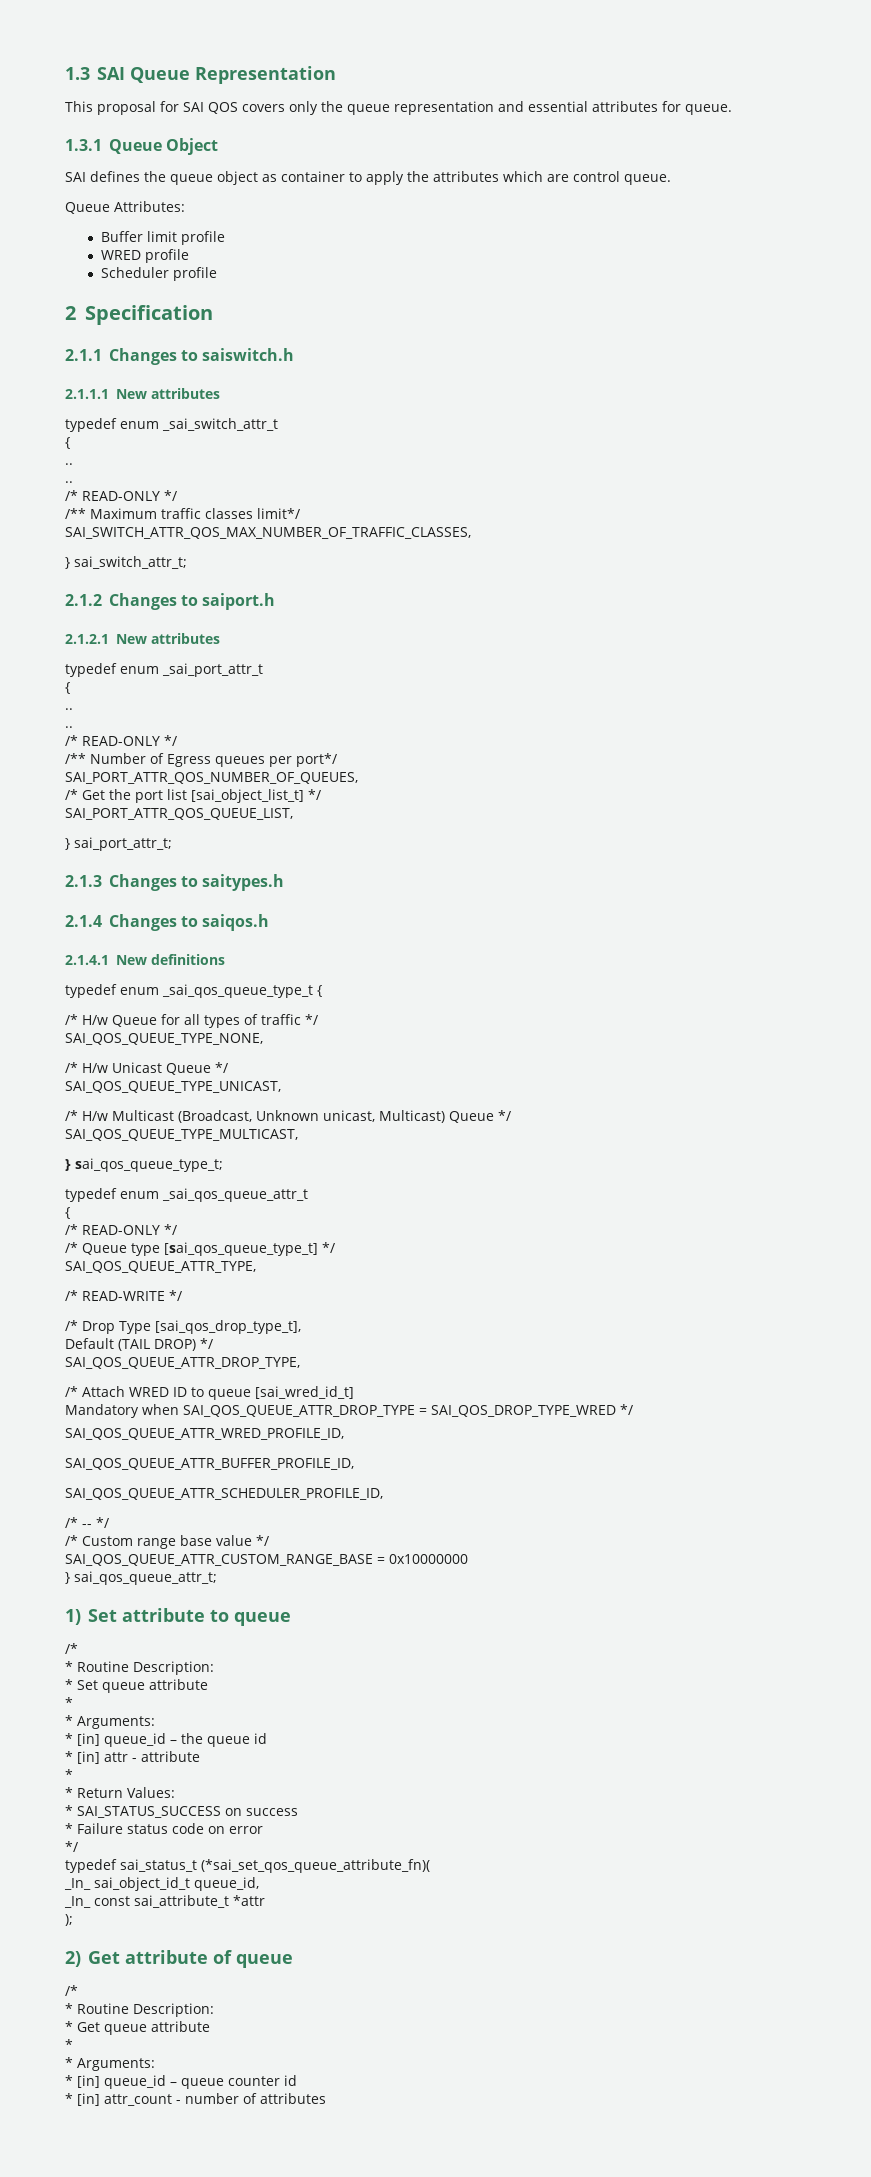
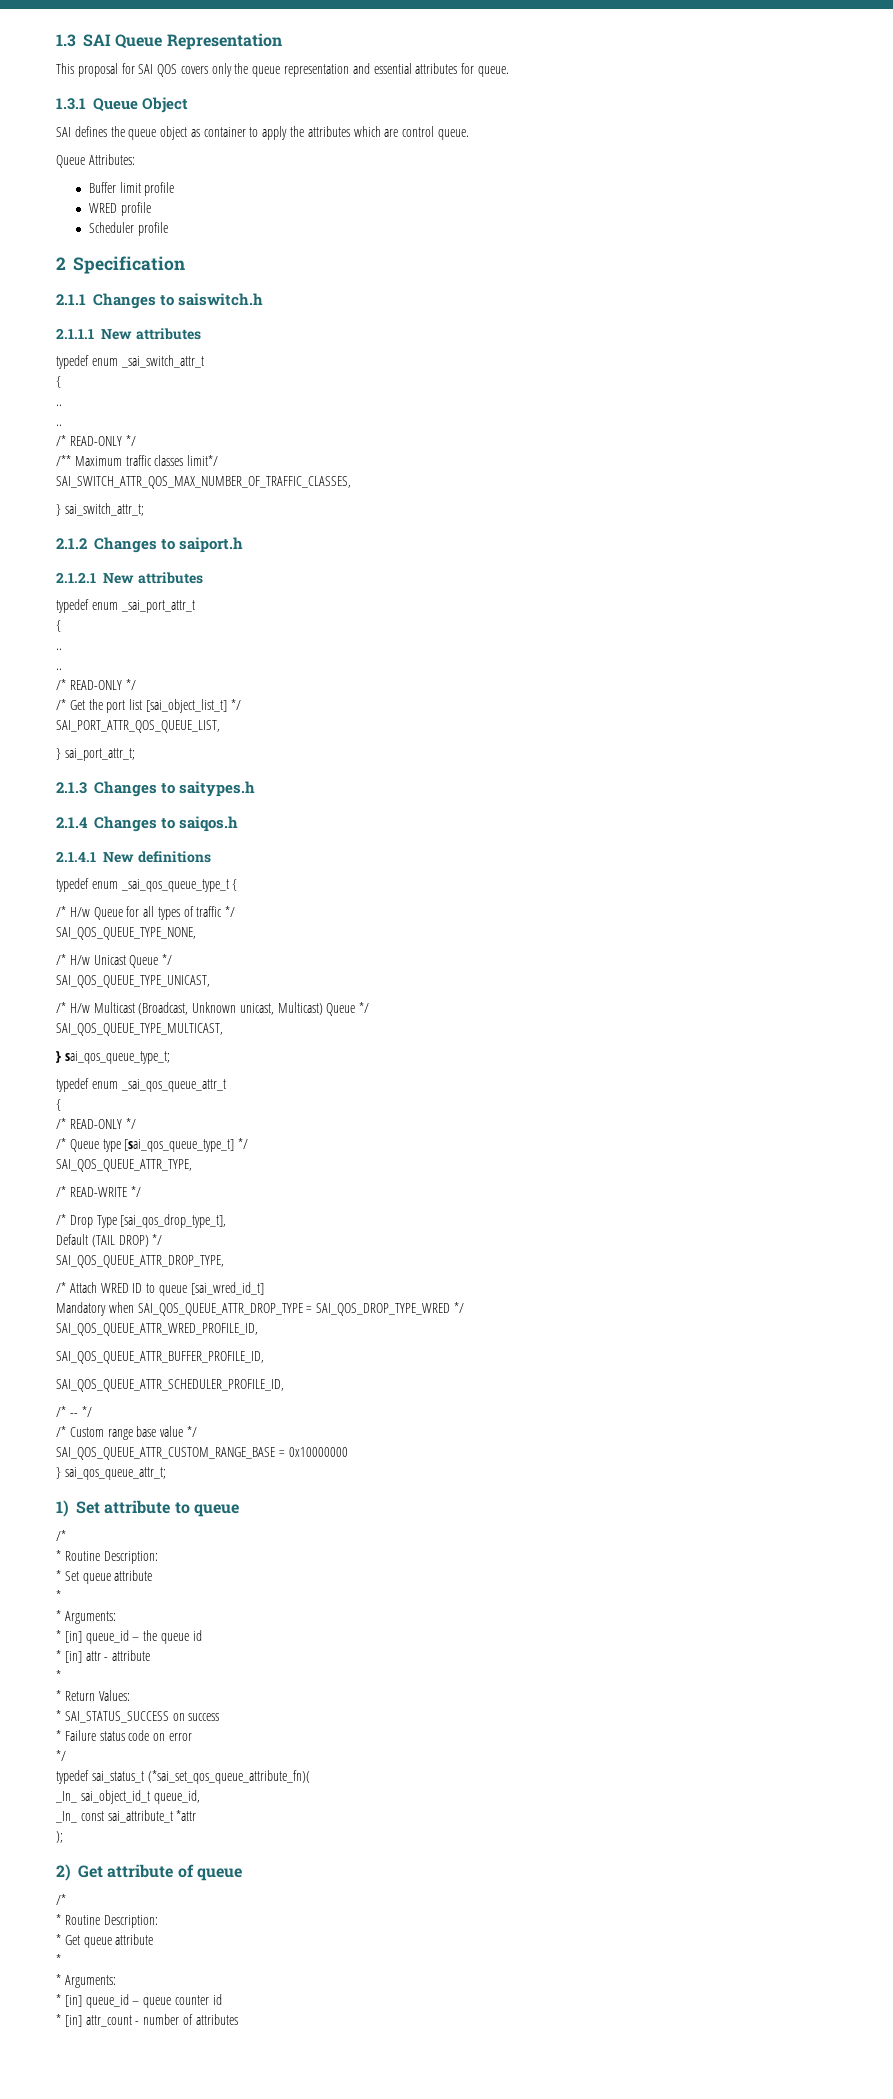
- /** Number of Egress queues per port*/
- SAI_PORT_ATTR_QOS_NUMBER_OF_QUEUES,

